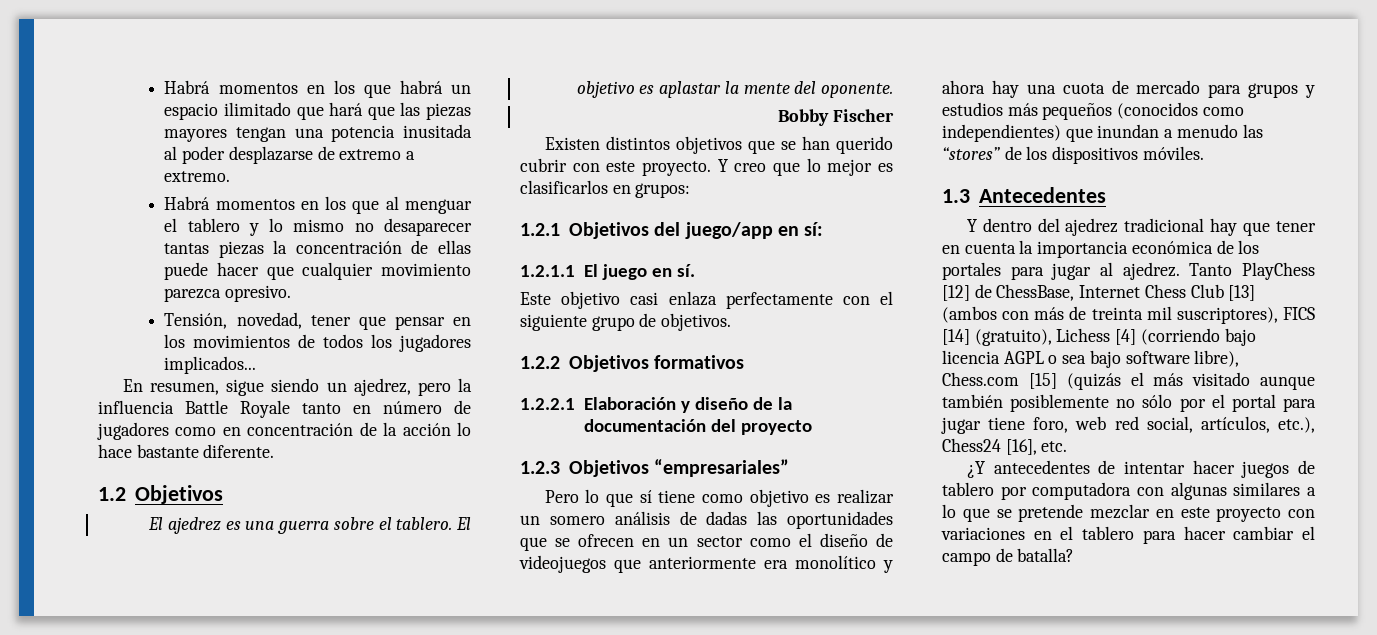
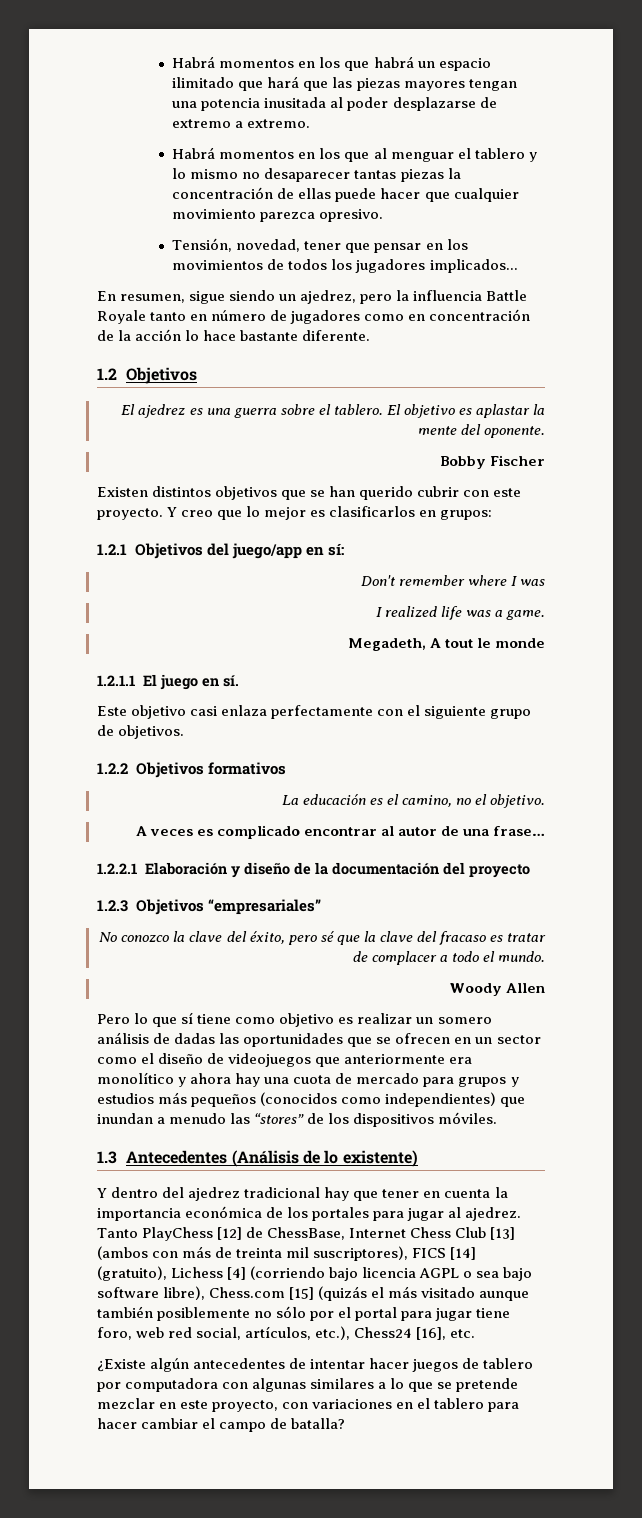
+ Don't remember where I was
+ I realized life was a game.
+ Megadeth, A tout le monde
+ La educación es el camino, no el objetivo.
+ A veces es complicado encontrar al autor de una frase…
+ No conozco la clave del éxito, pero sé que la clave del fracaso es tratar de complacer a todo el mundo.
+ Woody Allen
- 1.3 Antecedentes
+ 1.3 Antecedentes (Análisis de lo existente)
- ¿Y antecedentes de intentar hacer juegos de tablero por computadora con algunas similares a lo que se pretende mezclar en este proyecto con variaciones en el tablero para hacer cambiar el campo de batalla?
+ ¿Existe algún antecedentes de intentar hacer juegos de tablero por computadora con algunas similares a lo que se pretende mezclar en este proyecto, con variaciones en el tablero para hacer cambiar el campo de batalla?

